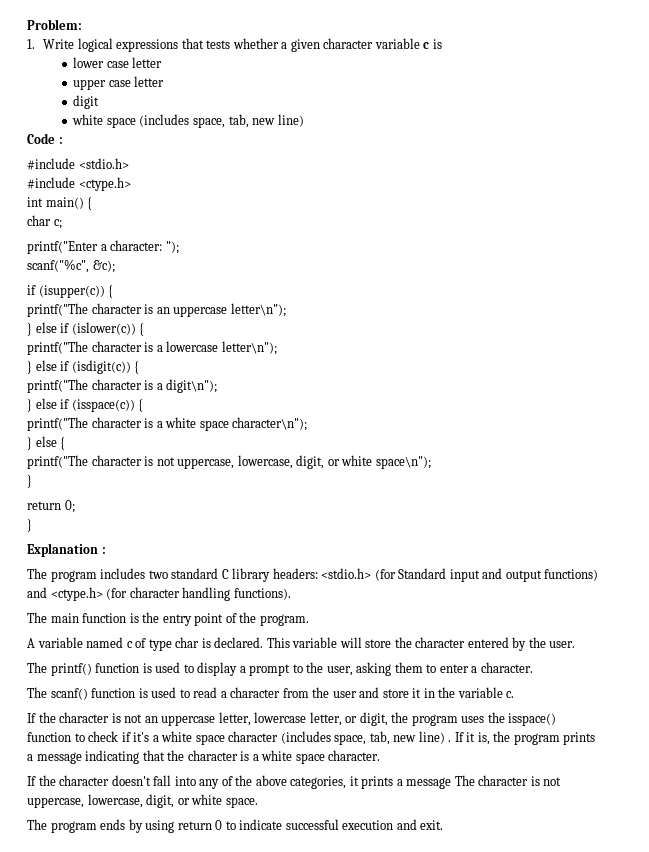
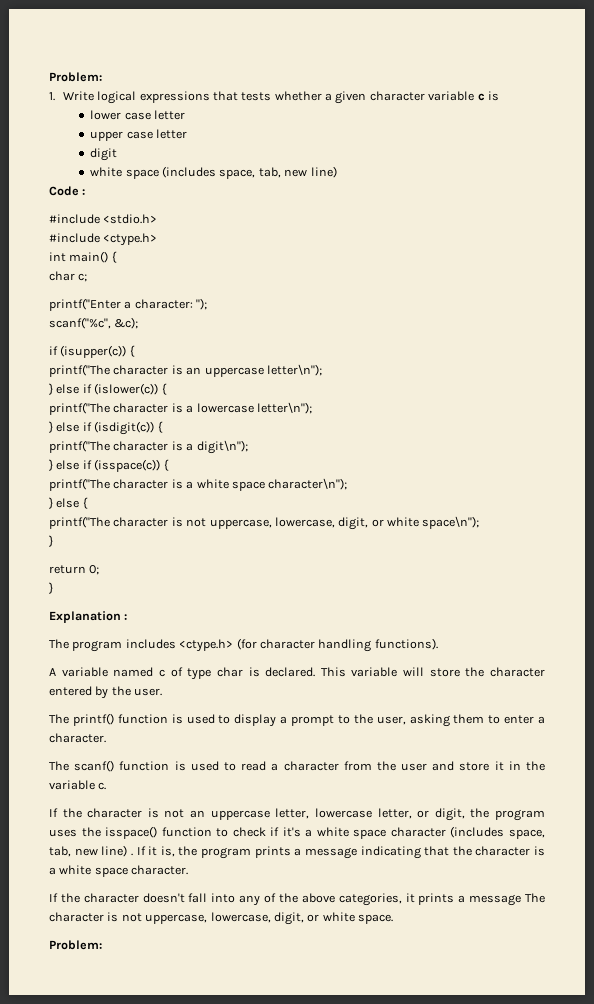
- The program includes two standard C library headers: <stdio.h> (for Standard input and output functions) and <ctype.h> (for character handling functions).
+ The program includes <ctype.h> (for character handling functions).
- The main function is the entry point of the program.
  If the character doesn't fall into any of the above categories, it prints a message The character is not uppercase, lowercase, digit, or white space.
- The program ends by using return 0 to indicate successful execution and exit.
+ Problem:

